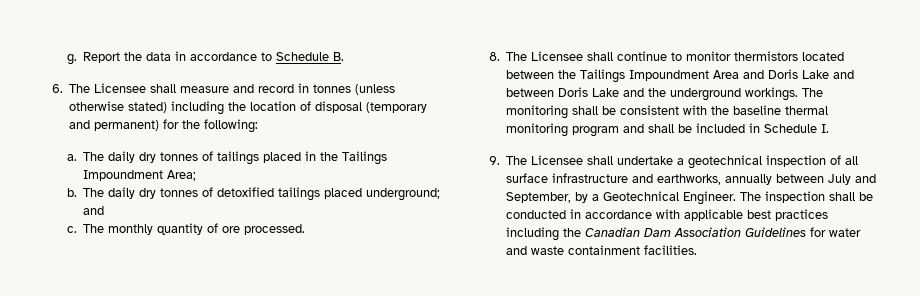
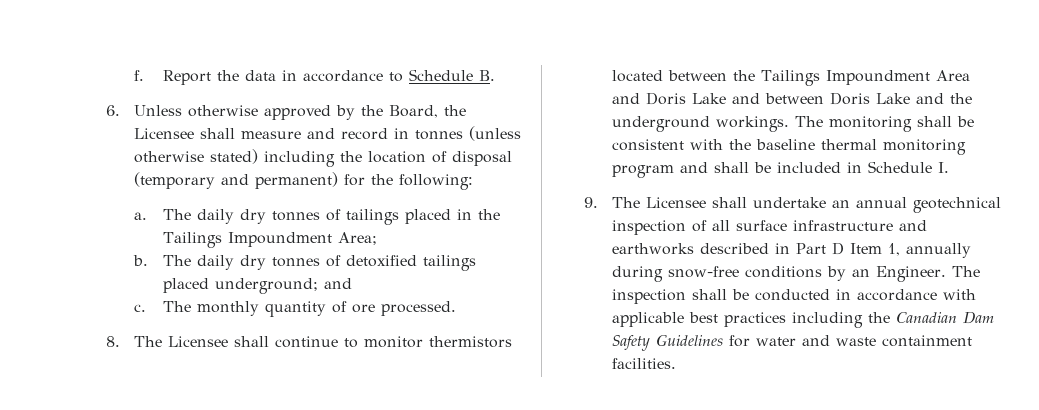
- g.
+ f.
- 6. The Licensee shall measure and record in tonnes (unless otherwise stated) including the location of disposal (temporary and permanent) for the following:
+ 6. Unless otherwise approved by the Board, the Licensee shall measure and record in tonnes (unless otherwise stated) including the location of disposal (temporary and permanent) for the following:
- 9. The Licensee shall undertake a geotechnical inspection of all surface infrastructure and earthworks, annually between July and September, by a Geotechnical Engineer.
+ 9. The Licensee shall undertake an annual geotechnical inspection of all surface infrastructure and earthworks described in Part D Item 1, annually during snow-free conditions by an Engineer.
- The inspection shall be conducted in accordance with applicable best practices including the Canadian Dam Association Guidelines for water and waste containment facilities.
+ The inspection shall be conducted in accordance with applicable best practices including the Canadian Dam Safety Guidelines for water and waste containment facilities.

